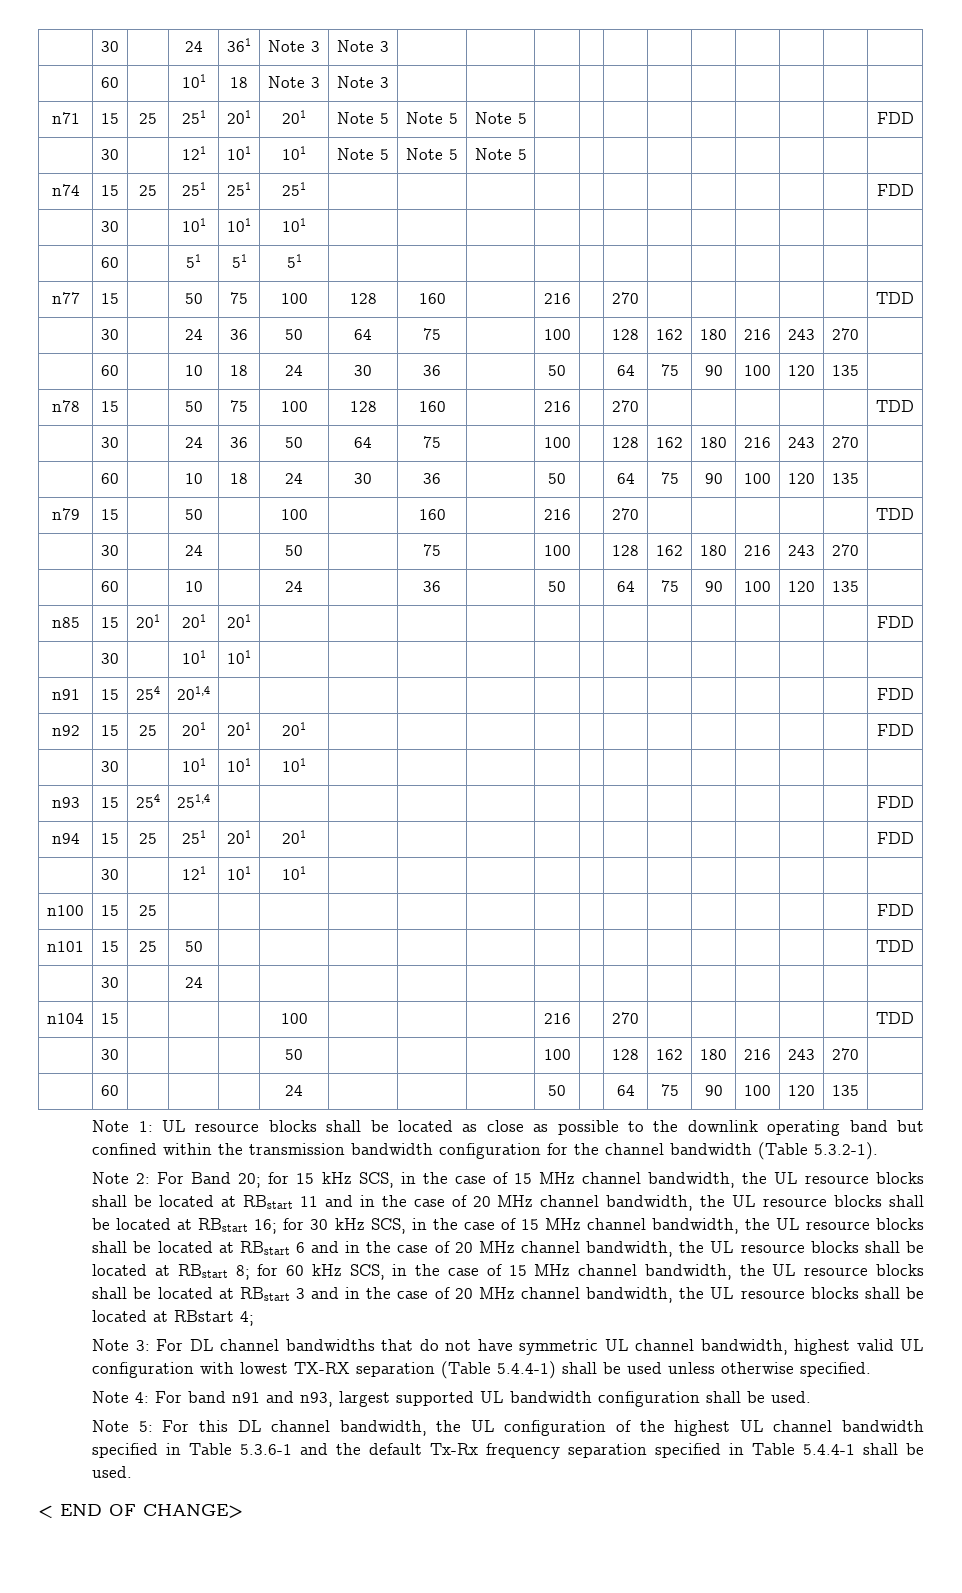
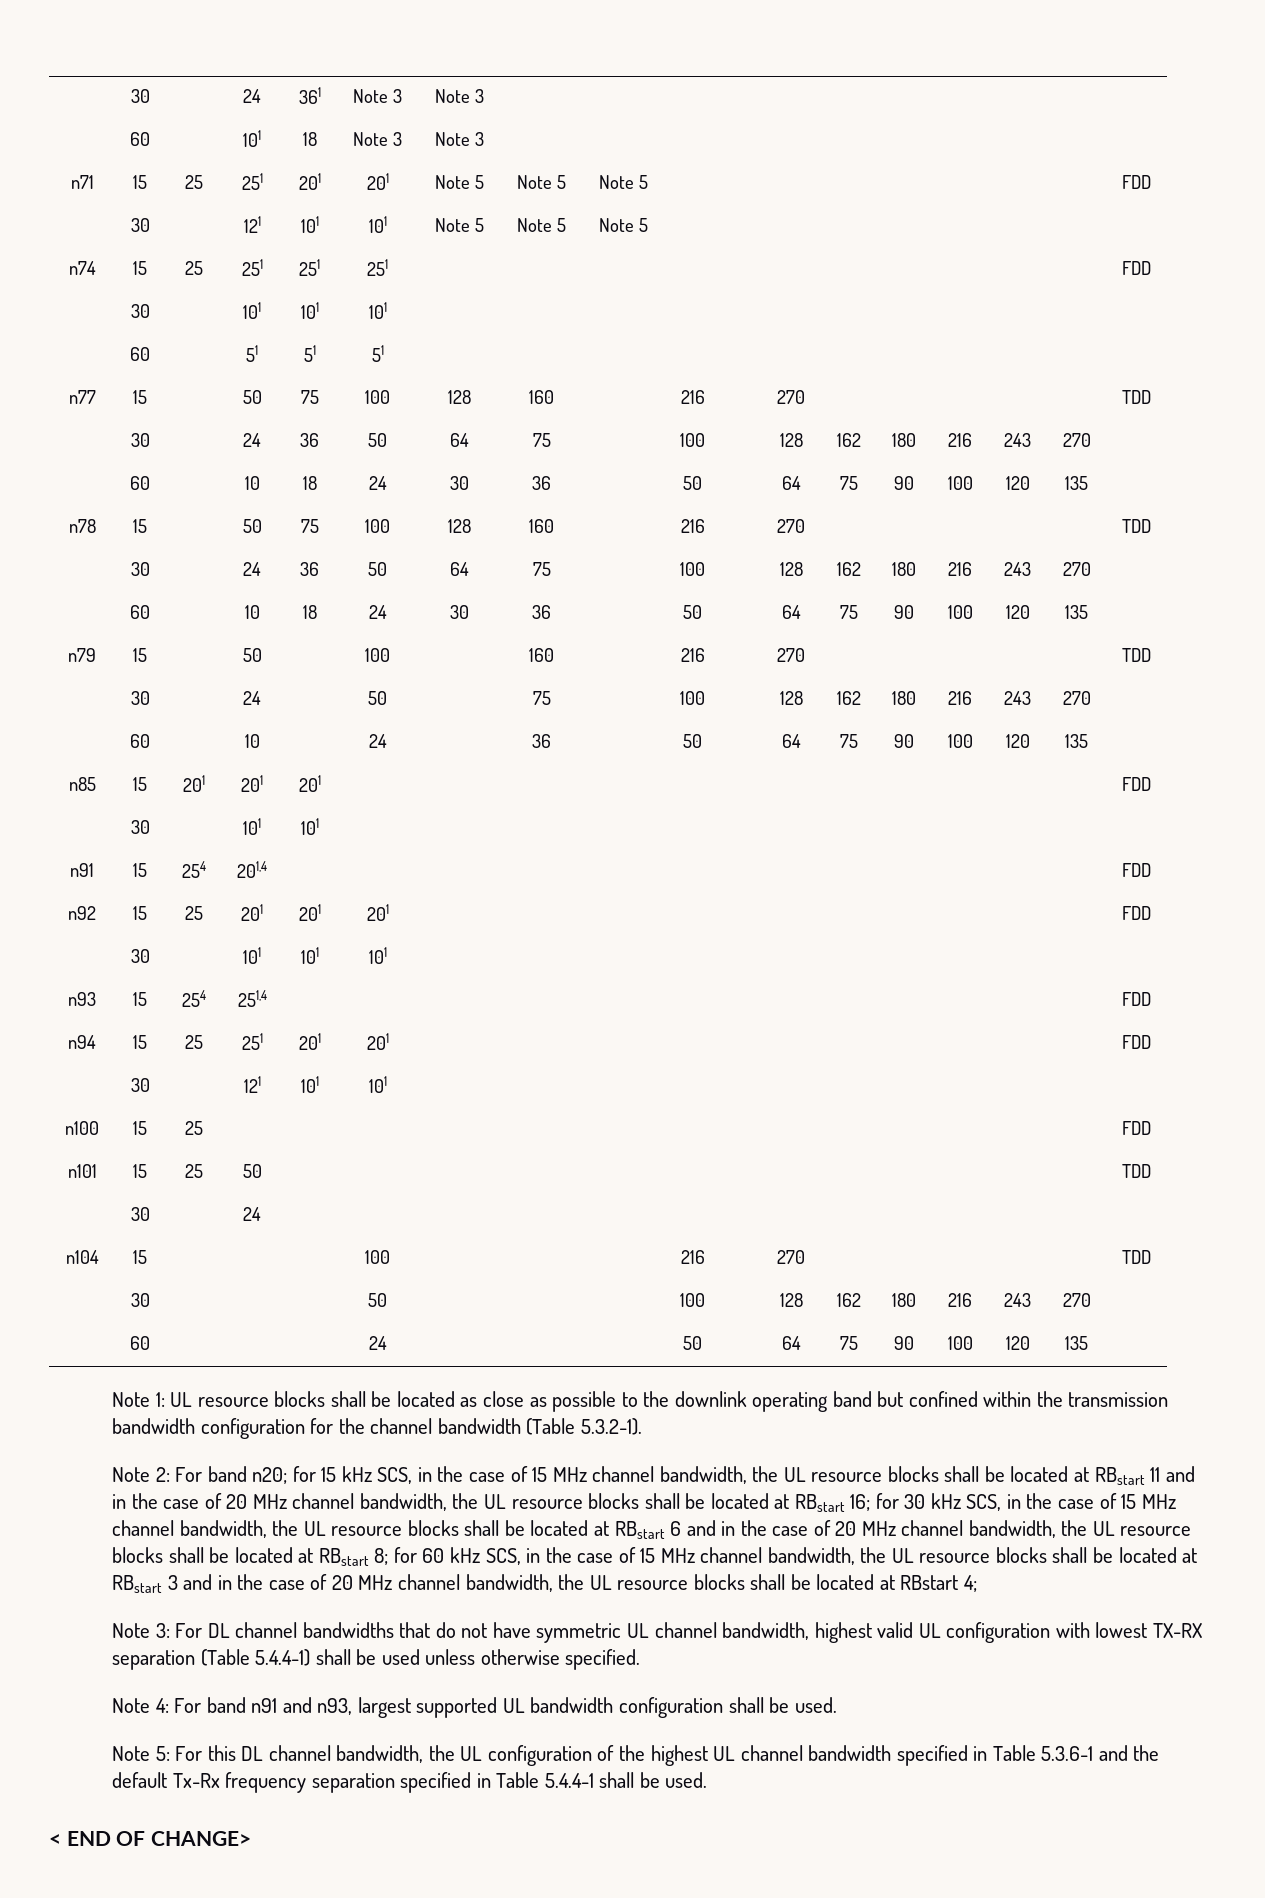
- For Band 20;
+ For band n20;

